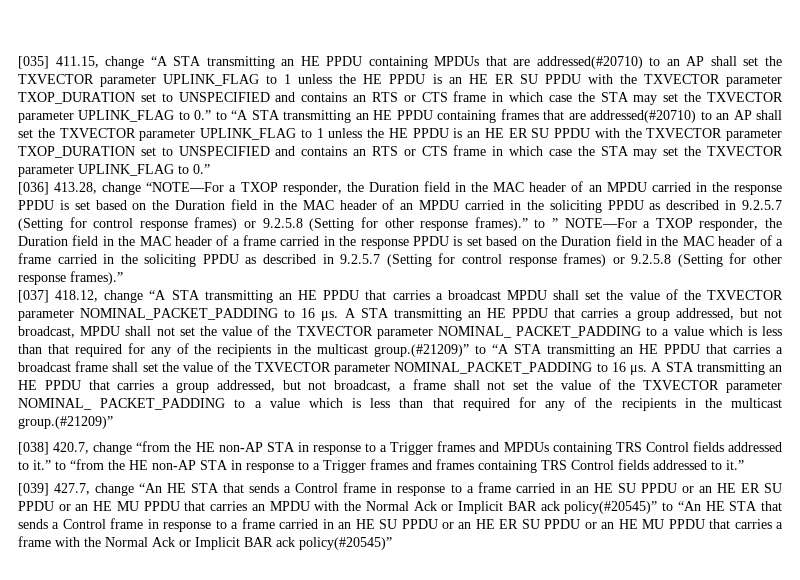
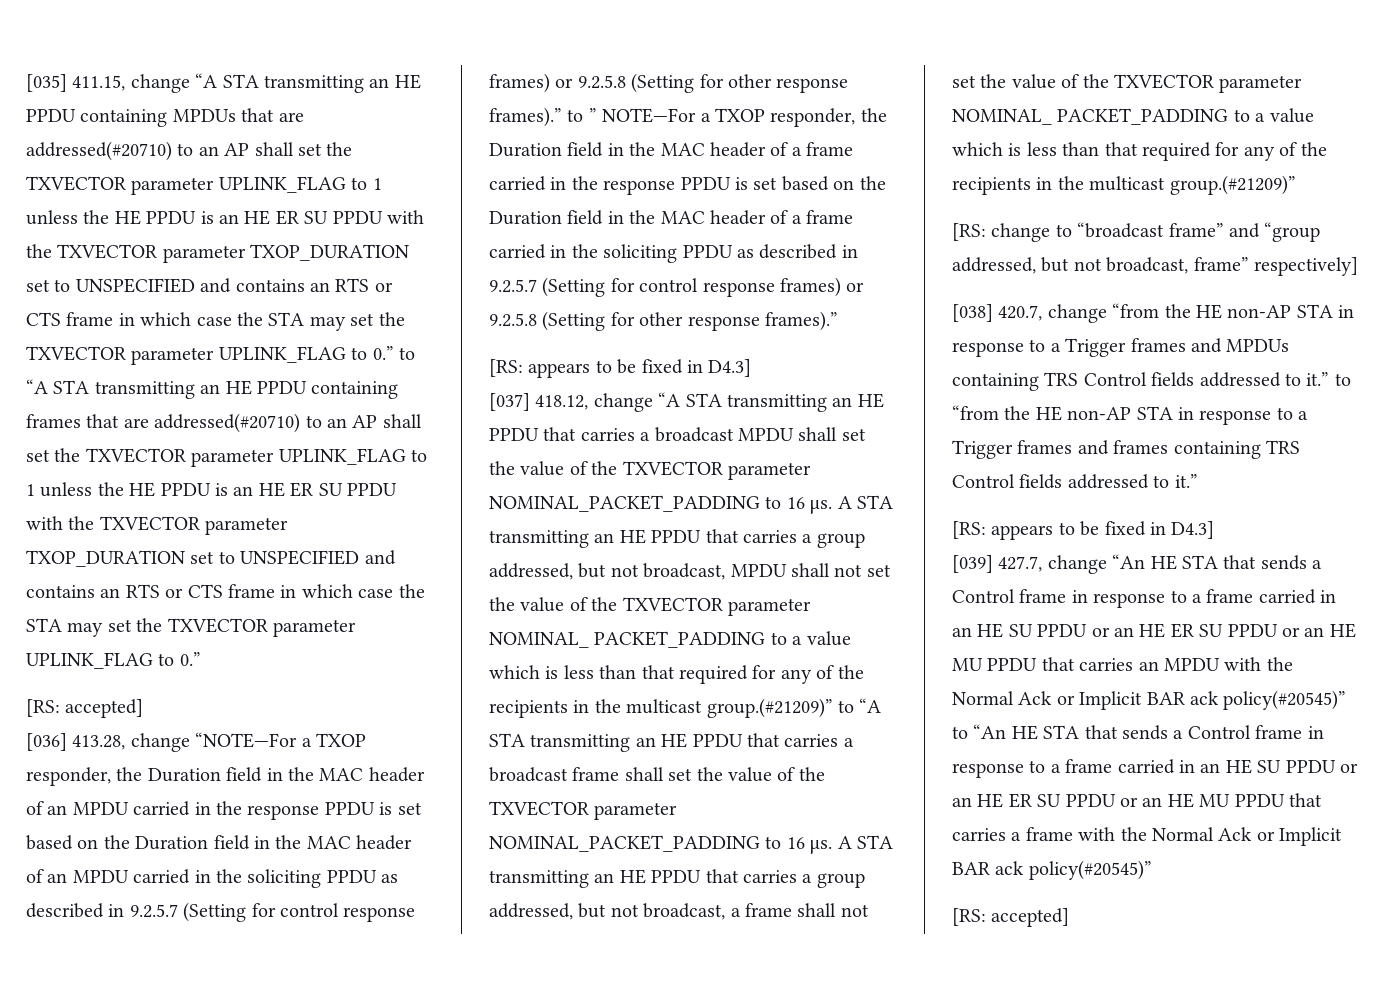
  [035] 411.15, change “A STA transmitting an HE PPDU containing MPDUs that are addressed(#20710) to an AP shall set the TXVECTOR parameter UPLINK_FLAG to 1 unless the HE PPDU is an HE ER SU PPDU with the TXVECTOR parameter TXOP_DURATION set to UNSPECIFIED and contains an RTS or CTS frame in which case the STA may set the TXVECTOR parameter UPLINK_FLAG to 0.” to “A STA transmitting an HE PPDU containing frames that are addressed(#20710) to an AP shall set the TXVECTOR parameter UPLINK_FLAG to 1 unless the HE PPDU is an HE ER SU PPDU with the TXVECTOR parameter TXOP_DURATION set to UNSPECIFIED and contains an RTS or CTS frame in which case the STA may set the TXVECTOR parameter UPLINK_FLAG to 0.”
+ [RS: accepted]
  [036] 413.28, change “NOTE—For a TXOP responder, the Duration field in the MAC header of an MPDU carried in the response PPDU is set based on the Duration field in the MAC header of an MPDU carried in the soliciting PPDU as described in 9.2.5.7 (Setting for control response frames) or 9.2.5.8 (Setting for other response frames).” to ” NOTE—For a TXOP responder, the Duration field in the MAC header of a frame carried in the response PPDU is set based on the Duration field in the MAC header of a frame carried in the soliciting PPDU as described in 9.2.5.7 (Setting for control response frames) or 9.2.5.8 (Setting for other response frames).”
+ [RS: appears to be fixed in D4.3]
+ [RS: change to “broadcast frame” and “group addressed, but not broadcast, frame” respectively]
  [038] 420.7, change “from the HE non-AP STA in response to a Trigger frames and MPDUs containing TRS Control fields addressed to it.” to “from the HE non-AP STA in response to a Trigger frames and frames containing TRS Control fields addressed to it.”
+ [RS: appears to be fixed in D4.3]
  [039] 427.7, change “An HE STA that sends a Control frame in response to a frame carried in an HE SU PPDU or an HE ER SU PPDU or an HE MU PPDU that carries an MPDU with the Normal Ack or Implicit BAR ack policy(#20545)” to “An HE STA that sends a Control frame in response to a frame carried in an HE SU PPDU or an HE ER SU PPDU or an HE MU PPDU that carries a frame with the Normal Ack or Implicit BAR ack policy(#20545)”
+ [RS: accepted]

